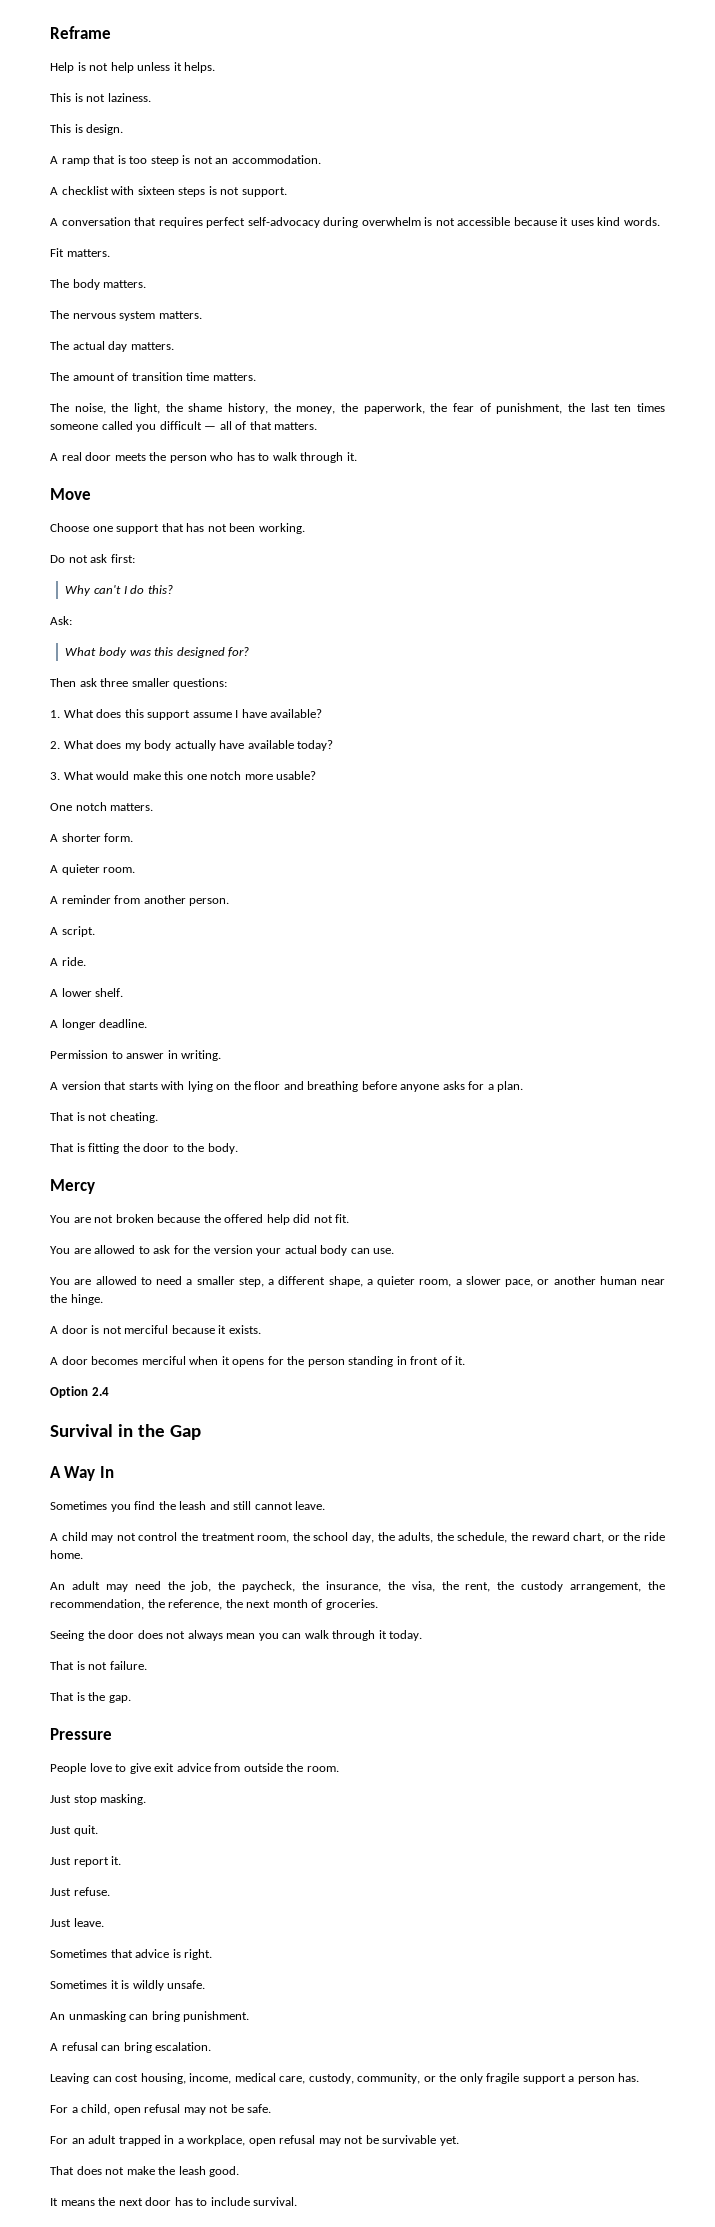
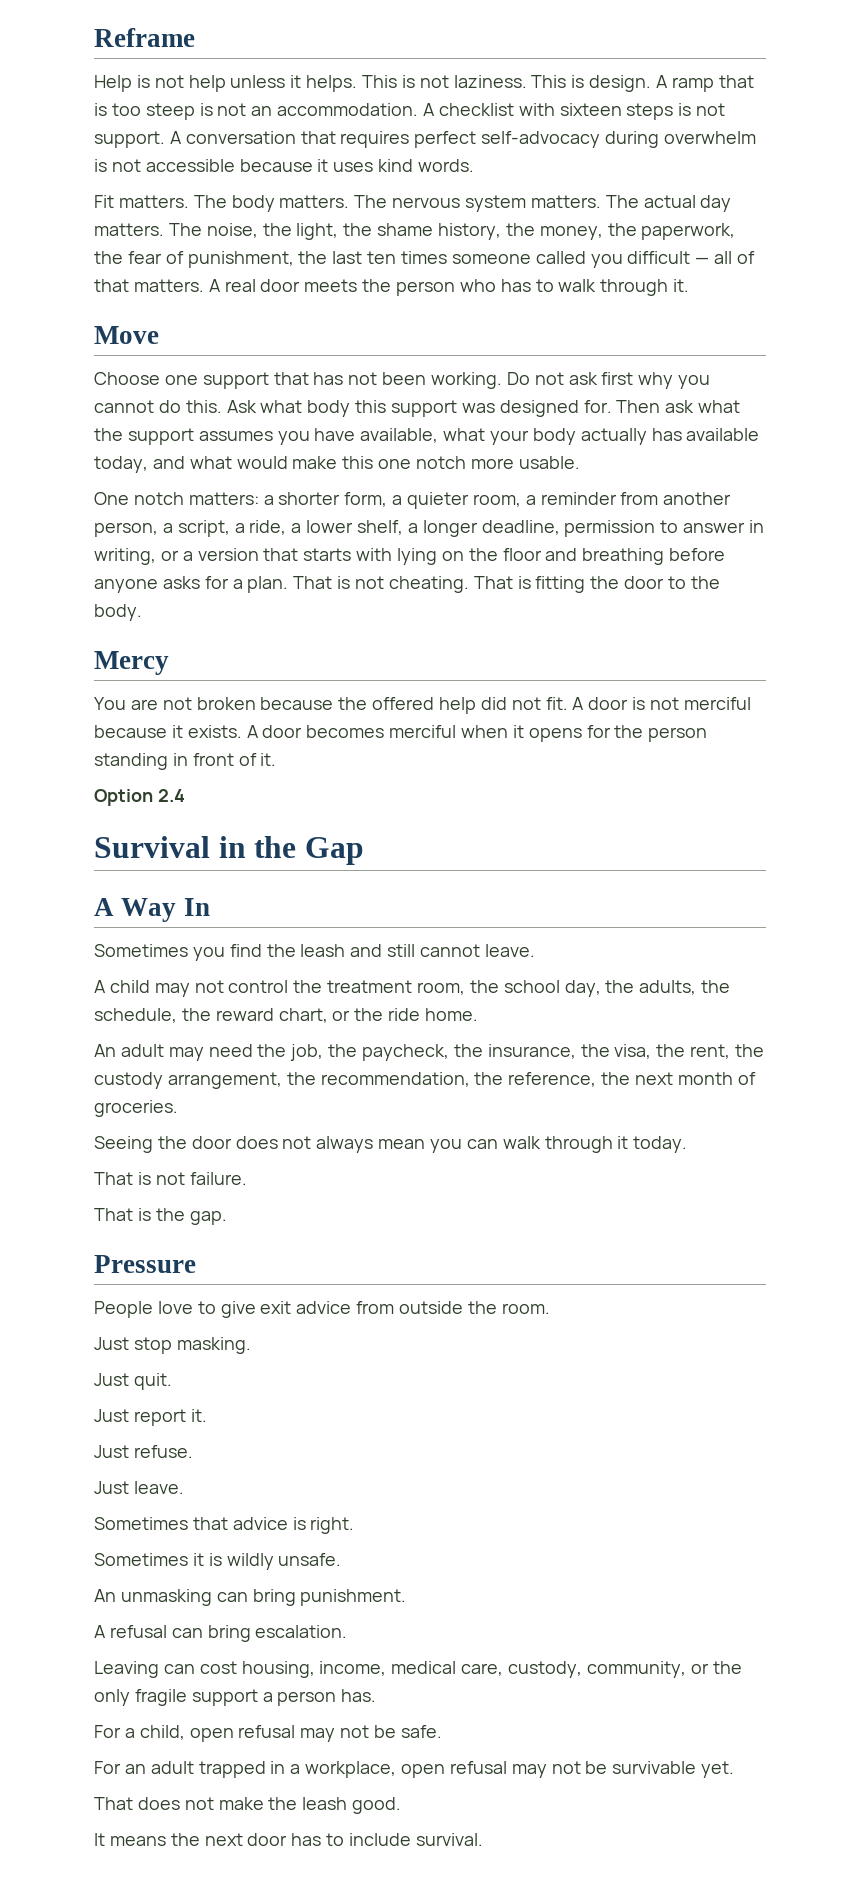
- Help is not help unless it helps.
- This is not laziness.
- This is design.
- A ramp that is too steep is not an accommodation.
- A checklist with sixteen steps is not support.
- A conversation that requires perfect self-advocacy during overwhelm is not accessible because it uses kind words.
+ Help is not help unless it helps. This is not laziness. This is design. A ramp that is too steep is not an accommodation. A checklist with sixteen steps is not support. A conversation that requires perfect self-advocacy during overwhelm is not accessible because it uses kind words.
- Fit matters.
- The body matters.
- The nervous system matters.
- The actual day matters.
- The amount of transition time matters.
- The noise, the light, the shame history, the money, the paperwork, the fear of punishment, the last ten times someone called you difficult — all of that matters.
- A real door meets the person who has to walk through it.
+ Fit matters. The body matters. The nervous system matters. The actual day matters. The noise, the light, the shame history, the money, the paperwork, the fear of punishment, the last ten times someone called you difficult — all of that matters. A real door meets the person who has to walk through it.
- Choose one support that has not been working.
- Do not ask first:
- Why can't I do this?
- Ask:
- What body was this designed for?
- Then ask three smaller questions:
- 1. What does this support assume I have available?
- 2. What does my body actually have available today?
- 3. What would make this one notch more usable?
+ Choose one support that has not been working. Do not ask first why you cannot do this. Ask what body this support was designed for. Then ask what the support assumes you have available, what your body actually has available today, and what would make this one notch more usable.
- One notch matters.
- A shorter form.
- A quieter room.
- A reminder from another person.
- A script.
- A ride.
- A lower shelf.
- A longer deadline.
- Permission to answer in writing.
- A version that starts with lying on the floor and breathing before anyone asks for a plan.
- That is not cheating.
- That is fitting the door to the body.
+ One notch matters: a shorter form, a quieter room, a reminder from another person, a script, a ride, a lower shelf, a longer deadline, permission to answer in writing, or a version that starts with lying on the floor and breathing before anyone asks for a plan. That is not cheating. That is fitting the door to the body.
- You are not broken because the offered help did not fit.
- You are allowed to ask for the version your actual body can use.
- You are allowed to need a smaller step, a different shape, a quieter room, a slower pace, or another human near the hinge.
- A door is not merciful because it exists.
- A door becomes merciful when it opens for the person standing in front of it.
+ You are not broken because the offered help did not fit. A door is not merciful because it exists. A door becomes merciful when it opens for the person standing in front of it.

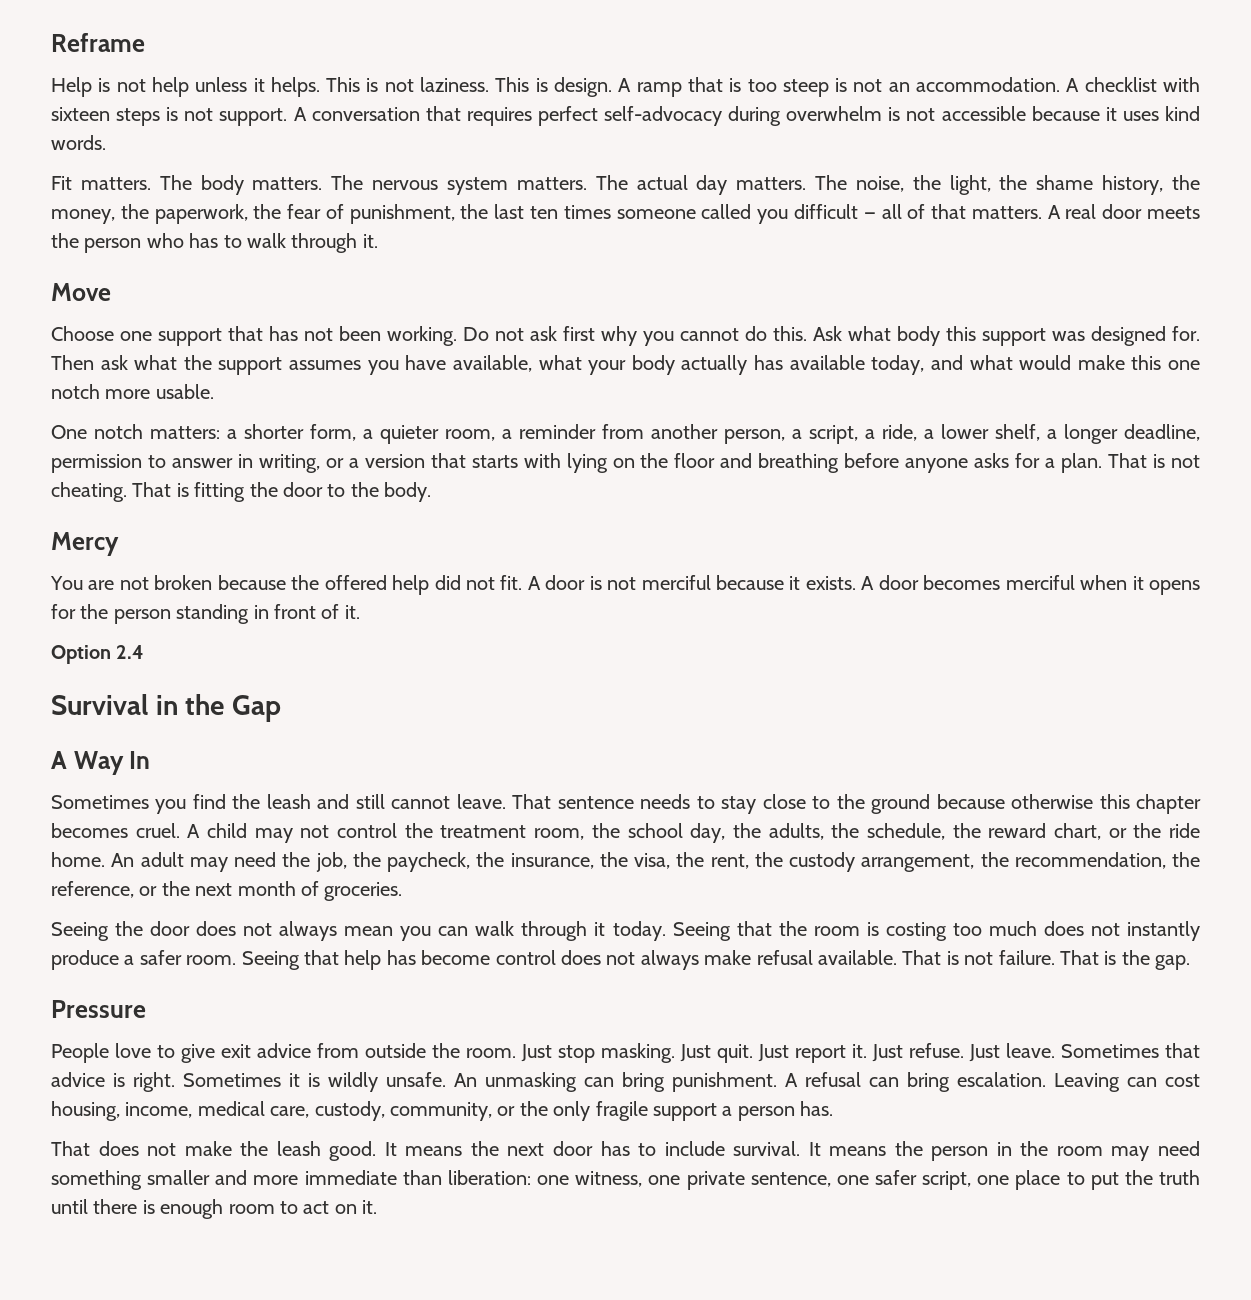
- Sometimes you find the leash and still cannot leave.
- A child may not control the treatment room, the school day, the adults, the schedule, the reward chart, or the ride home.
- An adult may need the job, the paycheck, the insurance, the visa, the rent, the custody arrangement, the recommendation, the reference, the next month of groceries.
+ Sometimes you find the leash and still cannot leave. That sentence needs to stay close to the ground because otherwise this chapter becomes cruel. A child may not control the treatment room, the school day, the adults, the schedule, the reward chart, or the ride home. An adult may need the job, the paycheck, the insurance, the visa, the rent, the custody arrangement, the recommendation, the reference, or the next month of groceries.
- Seeing the door does not always mean you can walk through it today.
- That is not failure.
- That is the gap.
+ Seeing the door does not always mean you can walk through it today. Seeing that the room is costing too much does not instantly produce a safer room. Seeing that help has become control does not always make refusal available. That is not failure. That is the gap.
- People love to give exit advice from outside the room.
- Just stop masking.
- Just quit.
- Just report it.
- Just refuse.
- Just leave.
- Sometimes that advice is right.
- Sometimes it is wildly unsafe.
- An unmasking can bring punishment.
- A refusal can bring escalation.
- Leaving can cost housing, income, medical care, custody, community, or the only fragile support a person has.
+ People love to give exit advice from outside the room. Just stop masking. Just quit. Just report it. Just refuse. Just leave. Sometimes that advice is right. Sometimes it is wildly unsafe. An unmasking can bring punishment. A refusal can bring escalation. Leaving can cost housing, income, medical care, custody, community, or the only fragile support a person has.
- For a child, open refusal may not be safe.
- For an adult trapped in a workplace, open refusal may not be survivable yet.
- That does not make the leash good.
- It means the next door has to include survival.
+ That does not make the leash good. It means the next door has to include survival.
+ It means the person in the room may need something smaller and more immediate than liberation: one witness, one private sentence, one safer script, one place to put the truth until there is enough room to act on it.

